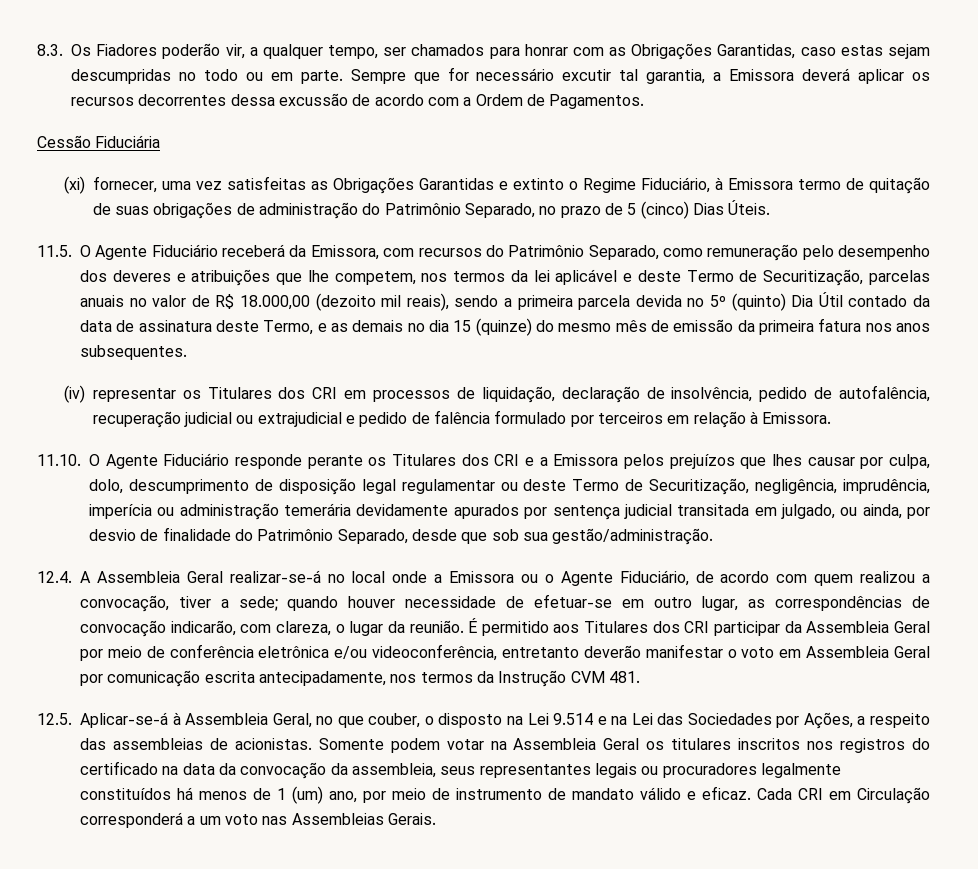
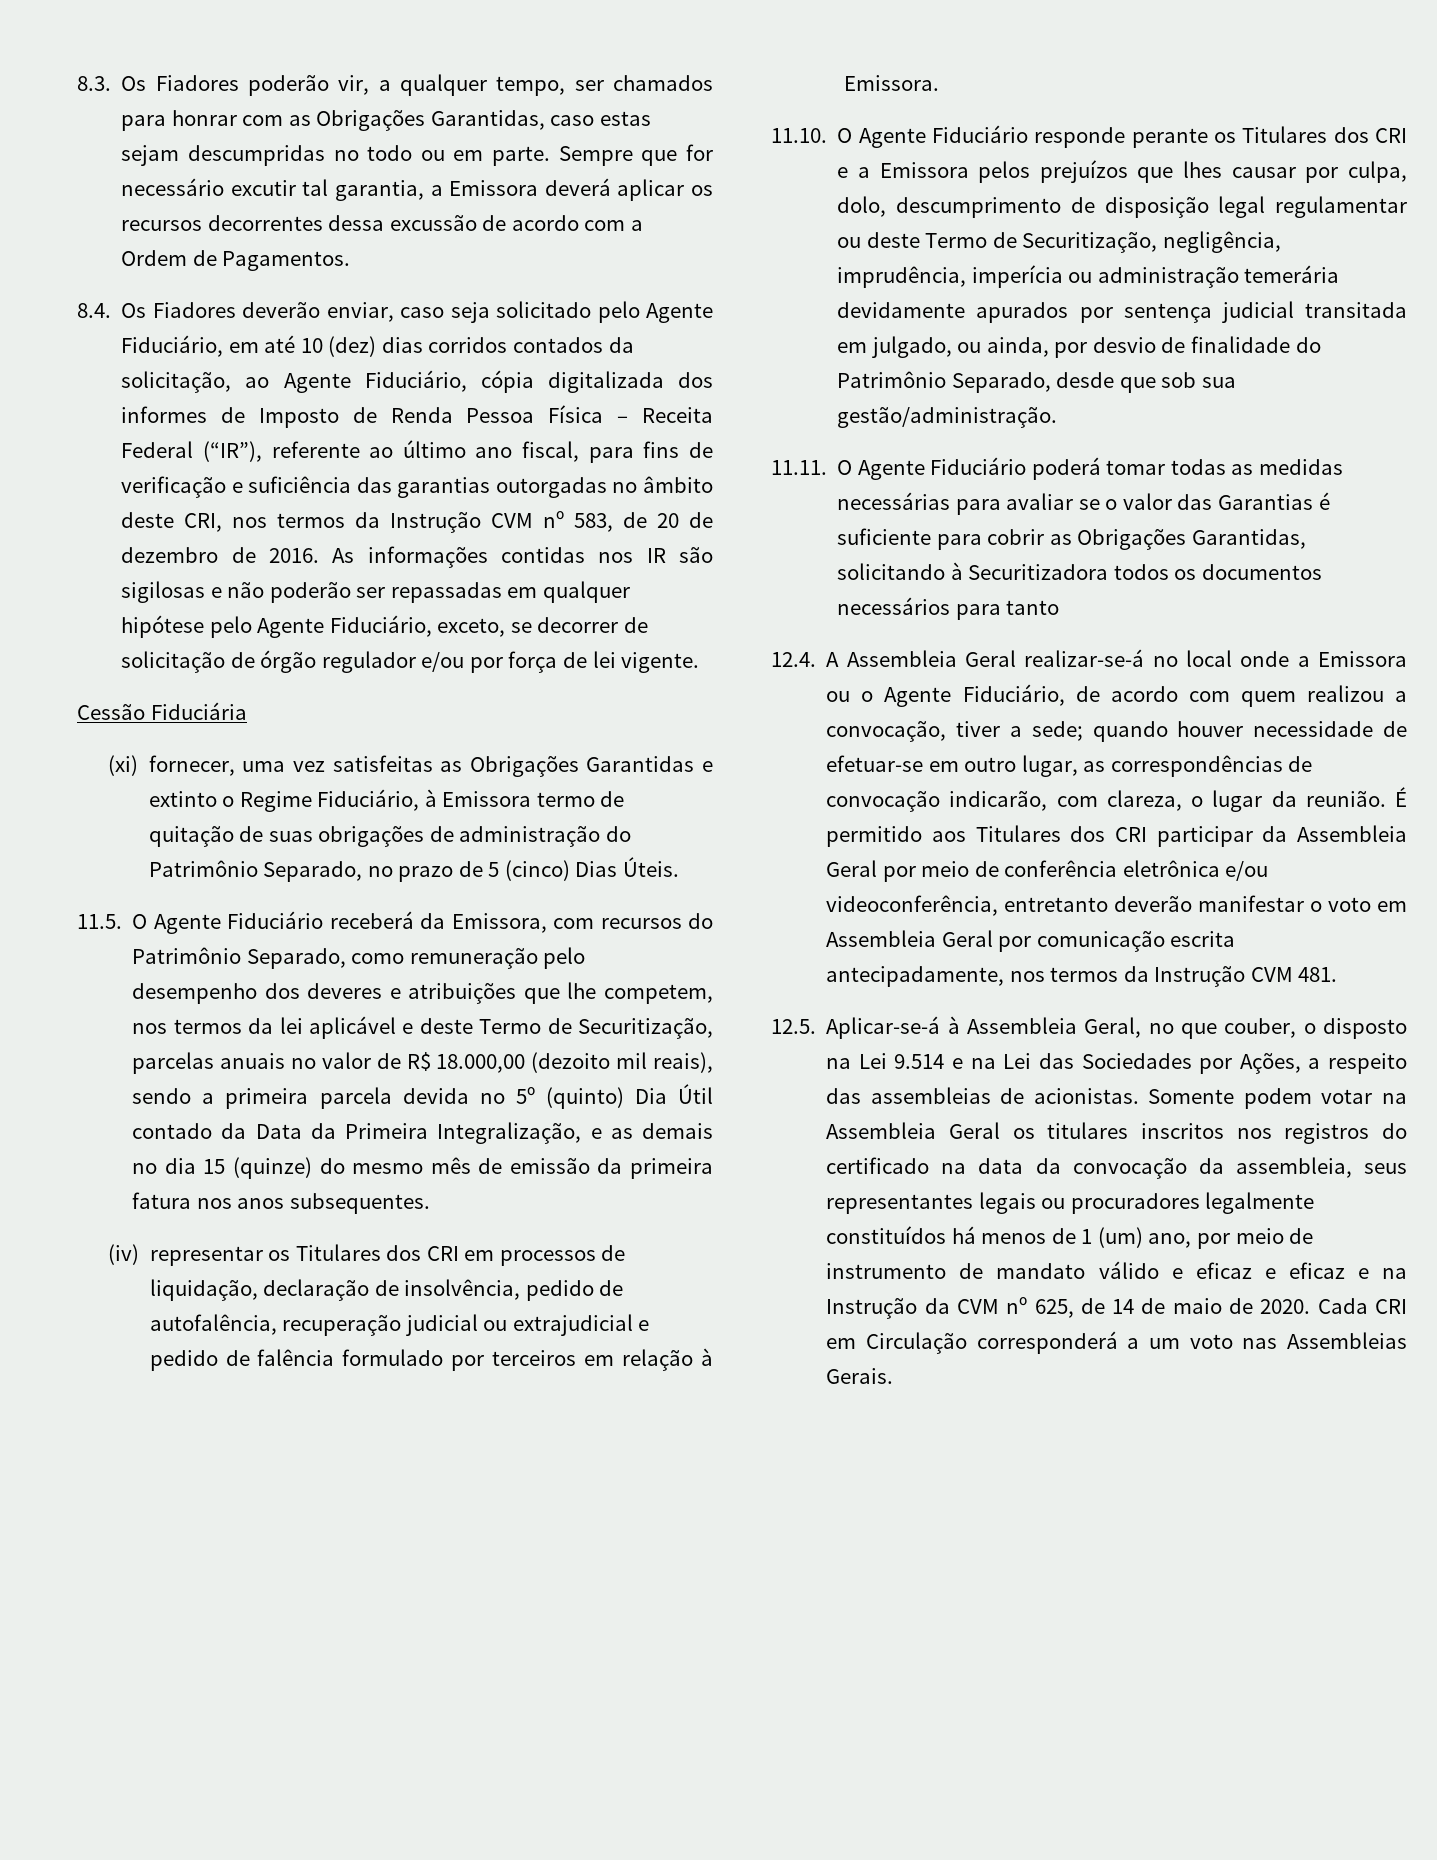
+ 8.4. Os Fiadores deverão enviar, caso seja solicitado pelo Agente Fiduciário, em até 10 (dez) dias corridos contados da solicitação, ao Agente Fiduciário, cópia digitalizada dos informes de Imposto de Renda Pessoa Física – Receita Federal (“IR”), referente ao último ano fiscal, para fins de verificação e suficiência das garantias outorgadas no âmbito deste CRI, nos termos da Instrução CVM nº 583, de 20 de dezembro de 2016. As informações contidas nos IR são sigilosas e não poderão ser repassadas em qualquer hipótese pelo Agente Fiduciário, exceto, se decorrer de solicitação de órgão regulador e/ou por força de lei vigente.
- 11.5. O Agente Fiduciário receberá da Emissora, com recursos do Patrimônio Separado, como remuneração pelo desempenho dos deveres e atribuições que lhe competem, nos termos da lei aplicável e deste Termo de Securitização, parcelas anuais no valor de R$ 18.000,00 (dezoito mil reais), sendo a primeira parcela devida no 5º (quinto) Dia Útil contado da data de assinatura deste Termo, e as demais no dia 15 (quinze) do mesmo mês de emissão da primeira fatura nos anos subsequentes.
+ 11.5. O Agente Fiduciário receberá da Emissora, com recursos do Patrimônio Separado, como remuneração pelo desempenho dos deveres e atribuições que lhe competem, nos termos da lei aplicável e deste Termo de Securitização, parcelas anuais no valor de R$ 18.000,00 (dezoito mil reais), sendo a primeira parcela devida no 5º (quinto) Dia Útil contado da Data da Primeira Integralização, e as demais no dia 15 (quinze) do mesmo mês de emissão da primeira fatura nos anos subsequentes.
+ 11.11. O Agente Fiduciário poderá tomar todas as medidas necessárias para avaliar se o valor das Garantias é suficiente para cobrir as Obrigações Garantidas, solicitando à Securitizadora todos os documentos necessários para tanto
- Somente podem votar na Assembleia Geral os titulares inscritos nos registros do certificado na data da convocação da assembleia, seus representantes legais ou procuradores legalmente constituídos há menos de 1 (um) ano, por meio de instrumento de mandato válido e eficaz.
+ Somente podem votar na Assembleia Geral os titulares inscritos nos registros do certificado na data da convocação da assembleia, seus representantes legais ou procuradores legalmente constituídos há menos de 1 (um) ano, por meio de instrumento de mandato válido e eficaz e eficaz e na Instrução da CVM nº 625, de 14 de maio de 2020.

